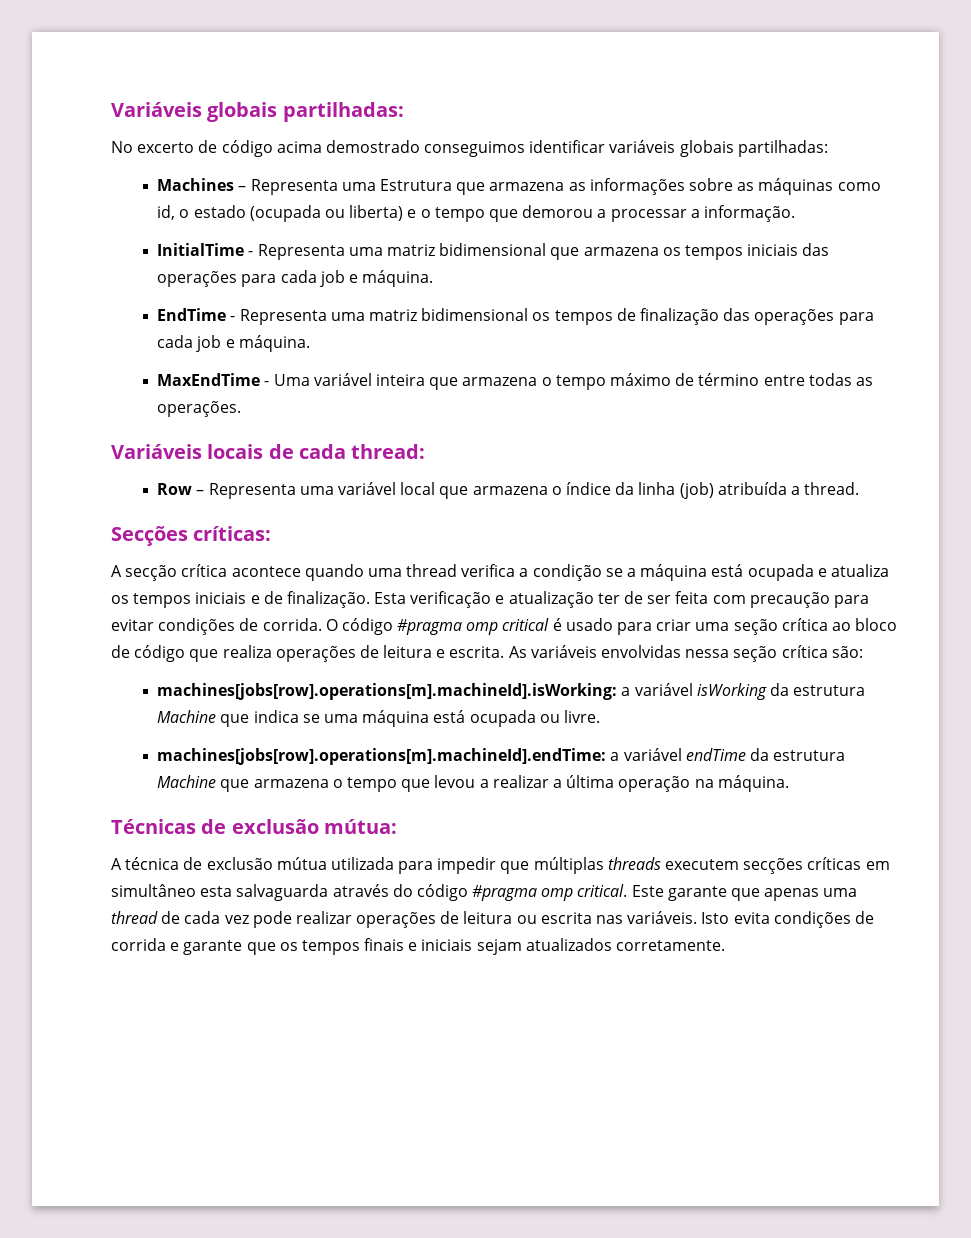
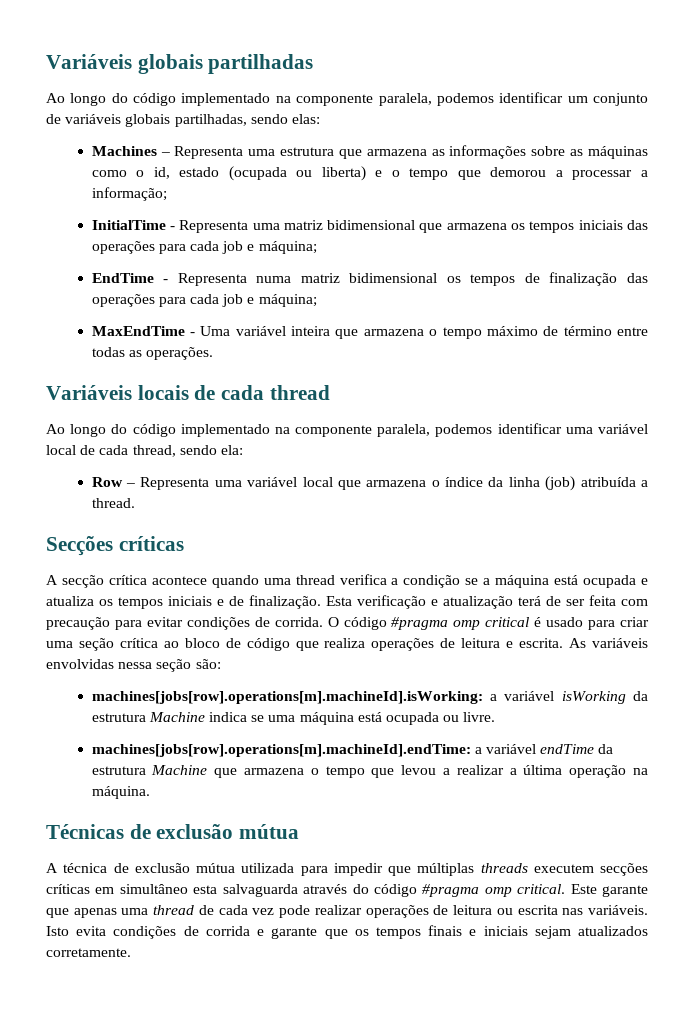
- Variáveis globais partilhadas:
- No excerto de código acima demostrado conseguimos identificar variáveis globais partilhadas:
+ Variáveis globais partilhadas
+ Ao longo do código implementado na componente paralela, podemos identificar um conjunto de variáveis globais partilhadas, sendo elas:
- Machines – Representa uma Estrutura que armazena as informações sobre as máquinas como id, o estado (ocupada ou liberta) e o tempo que demorou a processar a informação.
+ Machines – Representa uma estrutura que armazena as informações sobre as máquinas como o id, estado (ocupada ou liberta) e o tempo que demorou a processar a informação;
- InitialTime - Representa uma matriz bidimensional que armazena os tempos iniciais das operações para cada job e máquina.
+ InitialTime - Representa uma matriz bidimensional que armazena os tempos iniciais das operações para cada job e máquina;
- EndTime - Representa uma matriz bidimensional os tempos de finalização das operações para cada job e máquina.
+ EndTime - Representa numa matriz bidimensional os tempos de finalização das operações para cada job e máquina;
- Variáveis locais de cada thread:
+ Variáveis locais de cada thread
+ Ao longo do código implementado na componente paralela, podemos identificar uma variável local de cada thread, sendo ela:
- Secções críticas:
+ Secções críticas
- Esta verificação e atualização ter de ser feita com precaução para evitar condições de corrida.
+ Esta verificação e atualização terá de ser feita com precaução para evitar condições de corrida.
- As variáveis envolvidas nessa seção crítica são:
+ As variáveis envolvidas nessa seção são:
- machines[jobs[row].operations[m].machineId].isWorking: a variável isWorking da estrutura Machine que indica se uma máquina está ocupada ou livre.
+ machines[jobs[row].operations[m].machineId].isWorking: a variável isWorking da estrutura Machine indica se uma máquina está ocupada ou livre.
- Técnicas de exclusão mútua:
+ Técnicas de exclusão mútua

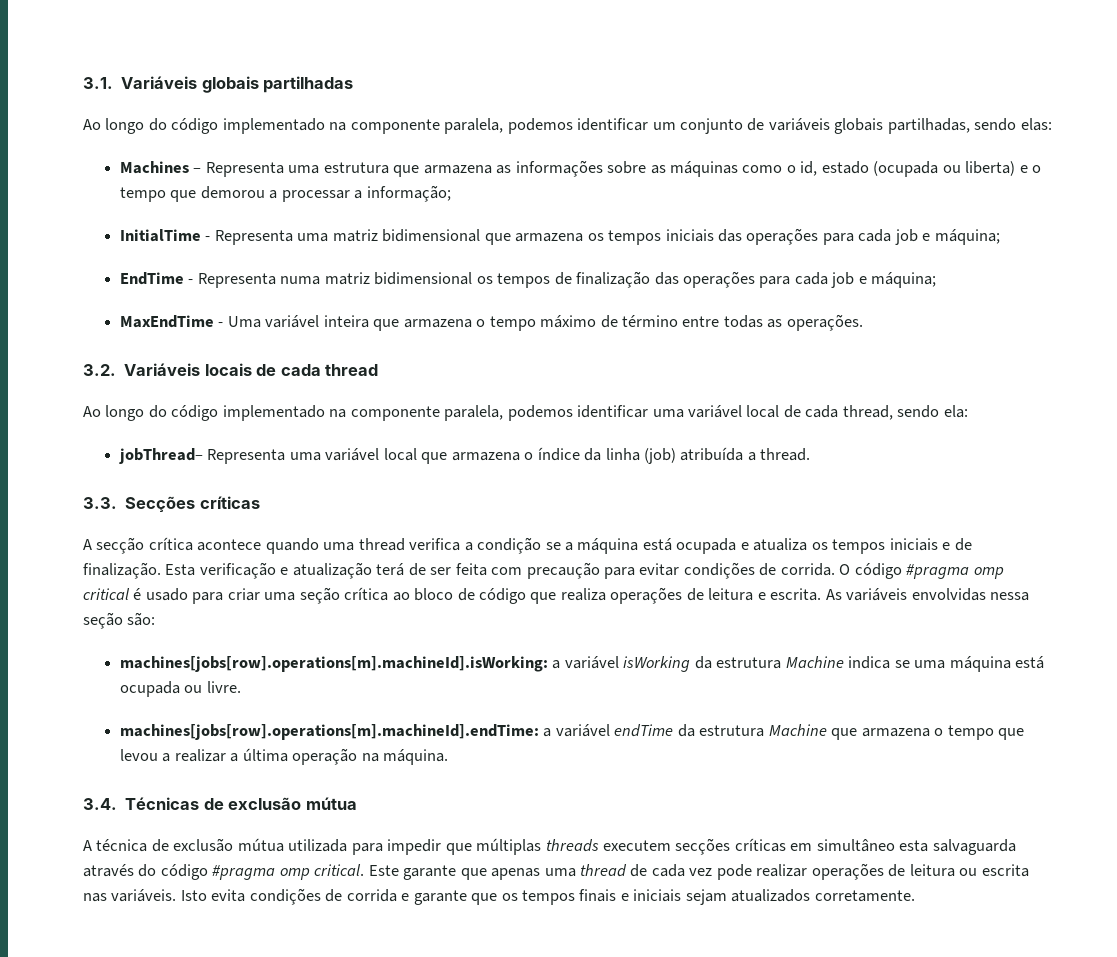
- Variáveis globais partilhadas
+ 3.1. Variáveis globais partilhadas
- Variáveis locais de cada thread
+ 3.2. Variáveis locais de cada thread
- Row – Representa uma variável local que armazena o índice da linha (job) atribuída a thread.
+ jobThread– Representa uma variável local que armazena o índice da linha (job) atribuída a thread.
- Secções críticas
+ 3.3. Secções críticas
- Técnicas de exclusão mútua
+ 3.4. Técnicas de exclusão mútua

